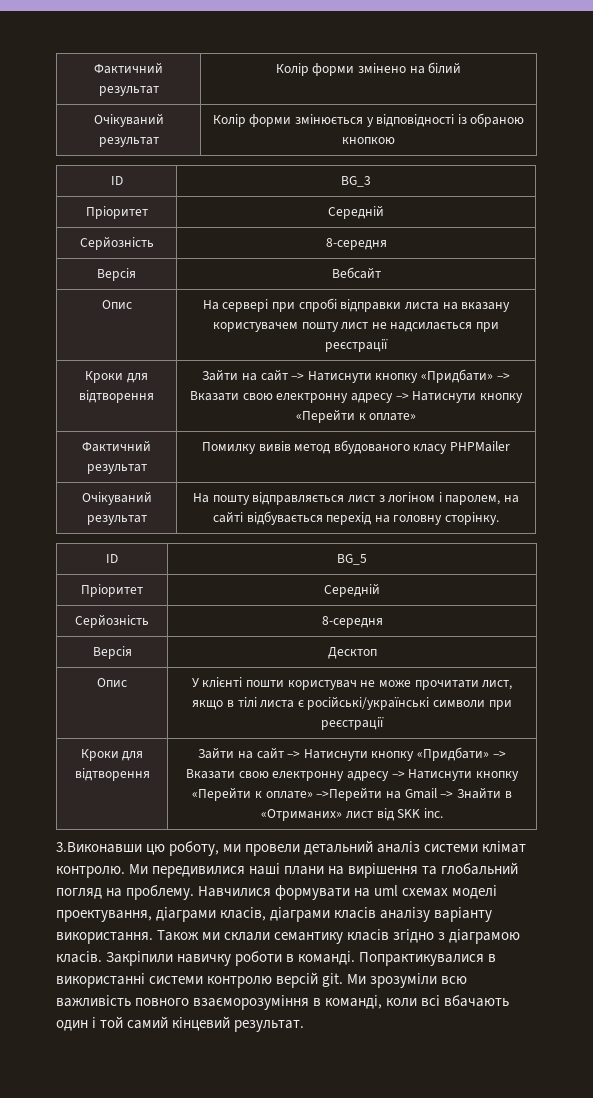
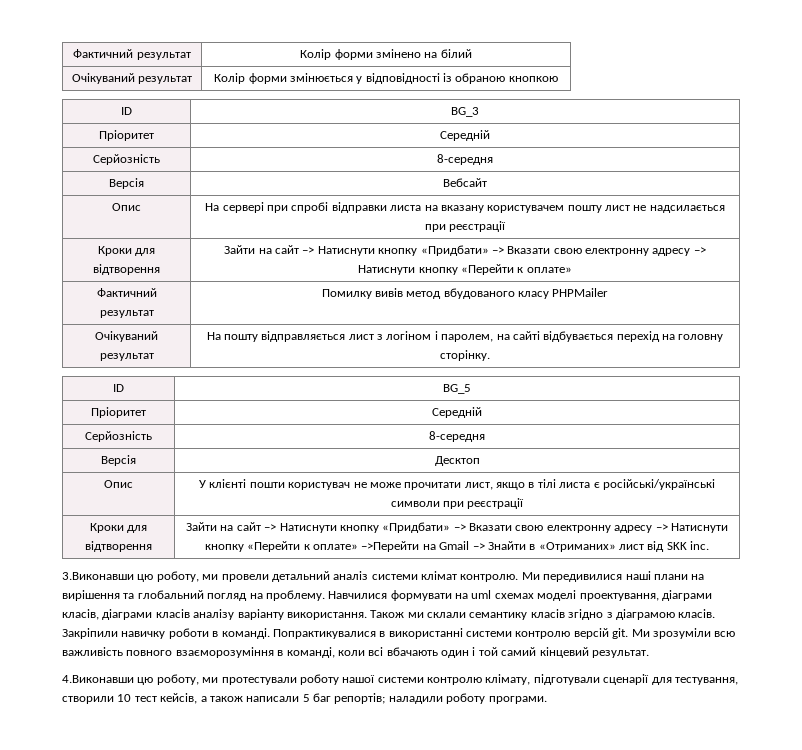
+ 4.Виконавши цю роботу, ми протестували роботу нашої системи контролю клімату, підготували сценарії для тестування, створили 10 тест кейсів, а також написали 5 баг репортів; наладили роботу програми.

